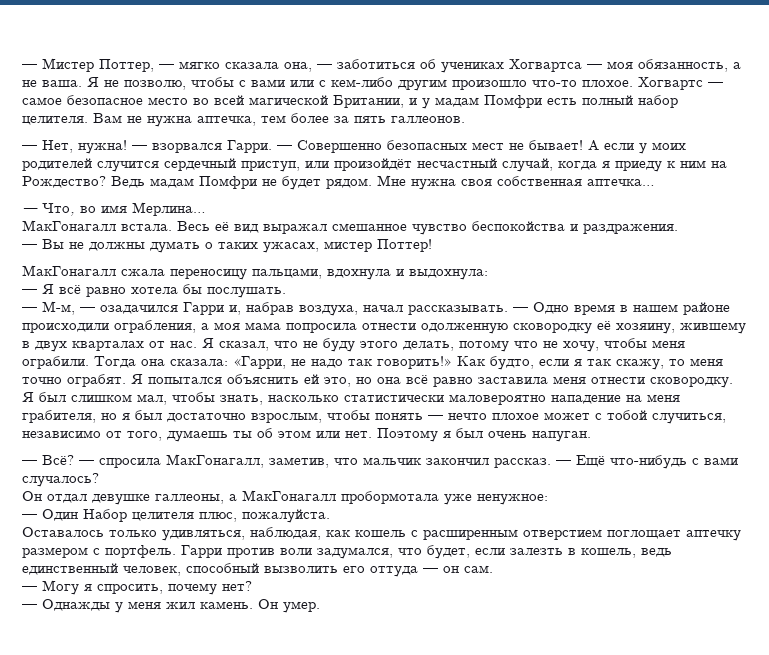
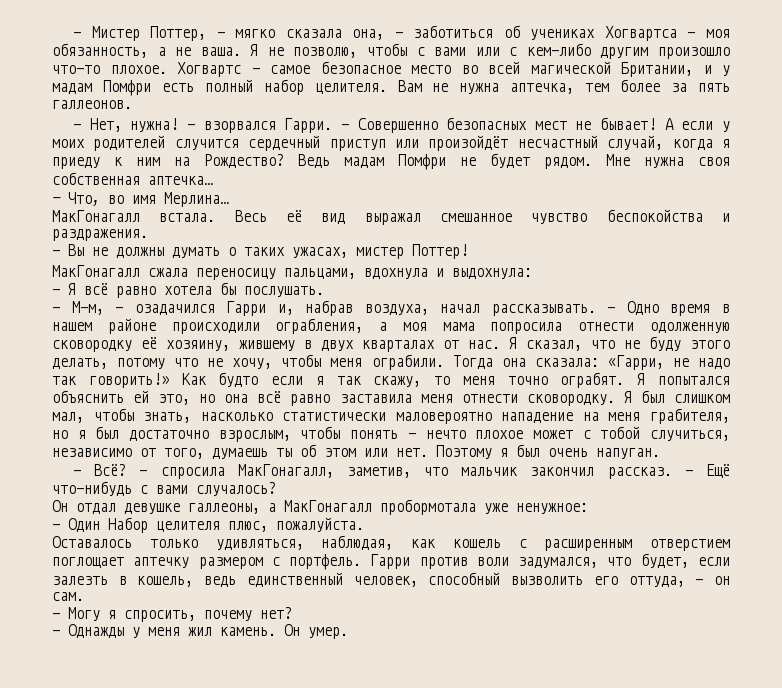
- А если у моих родителей случится сердечный приступ, или произойдёт несчастный случай, когда я приеду к ним на Рождество?
+ А если у моих родителей случится сердечный приступ или произойдёт несчастный случай, когда я приеду к ним на Рождество?
- Как будто, если я так скажу, то меня точно ограбят.
+ Как будто если я так скажу, то меня точно ограбят.
- Гарри против воли задумался, что будет, если залезть в кошель, ведь единственный человек, способный вызволить его оттуда — он сам.
+ Гарри против воли задумался, что будет, если залезть в кошель, ведь единственный человек, способный вызволить его оттуда, — он сам.

